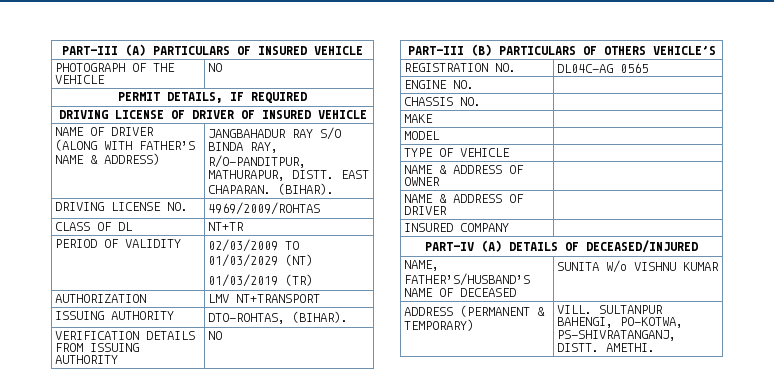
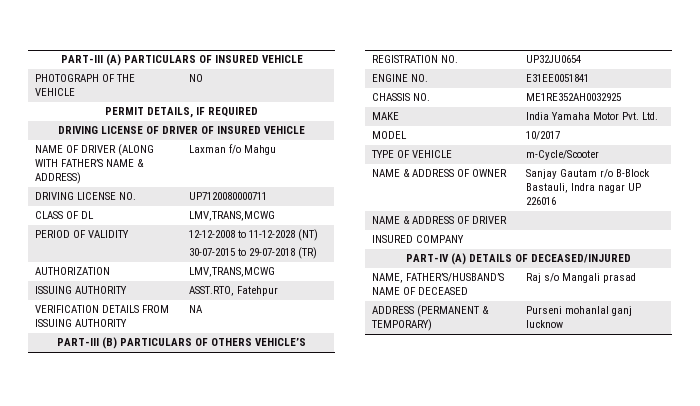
- NAME OF DRIVER (ALONG WITH FATHER’S NAME & ADDRESS) | JANGBAHADUR RAY S/O BINDA RAY, R/O-PANDITPUR, MATHURAPUR, DISTT. EAST CHAPARAN. (BIHAR).
+ NAME OF DRIVER (ALONG WITH FATHER’S NAME & ADDRESS) | Laxman f/o Mahgu
- DRIVING LICENSE NO. | 4969/2009/ROHTAS
+ DRIVING LICENSE NO. | UP7120080000711
- CLASS OF DL | NT+TR
+ CLASS OF DL | LMV,TRANS,MCWG
- PERIOD OF VALIDITY | 02/03/2009 TO 01/03/2029 (NT)
- 01/03/2019 (TR)
+ PERIOD OF VALIDITY | 12-12-2008 to 11-12-2028 (NT)
+ 30-07-2015 to 29-07-2018 (TR)
- AUTHORIZATION | LMV NT+TRANSPORT
- ISSUING AUTHORITY | DTO-ROHTAS, (BIHAR).
+ AUTHORIZATION | LMV,TRANS,MCWG
+ ISSUING AUTHORITY | ASST.RTO, Fatehpur
- VERIFICATION DETAILS FROM ISSUING AUTHORITY | NO
+ VERIFICATION DETAILS FROM ISSUING AUTHORITY | NA
- REGISTRATION NO. | DL04C-AG 0565
+ REGISTRATION NO. | UP32JU0654
- ENGINE NO. |
+ ENGINE NO. | E31EE0051841
- CHASSIS NO. |
+ CHASSIS NO. | ME1RE352AH0032925
- MAKE |
+ MAKE | India Yamaha Motor Pvt. Ltd.
- MODEL |
+ MODEL | 10/2017
- TYPE OF VEHICLE |
+ TYPE OF VEHICLE | m-Cycle/Scooter
- NAME & ADDRESS OF OWNER |
+ NAME & ADDRESS OF OWNER | Sanjay Gautam r/o B-Block Bastauli, Indra nagar UP 226016
- NAME, FATHER’S/HUSBAND’S NAME OF DECEASED | SUNITA W/o VISHNU KUMAR
+ NAME, FATHER’S/HUSBAND’S NAME OF DECEASED | Raj s/o Mangali prasad
- ADDRESS (PERMANENT & TEMPORARY) | VILL. SULTANPUR BAHENGI, PO-KOTWA, PS-SHIVRATANGANJ, DISTT. AMETHI.
+ ADDRESS (PERMANENT & TEMPORARY) | Purseni mohanlal ganj lucknow

